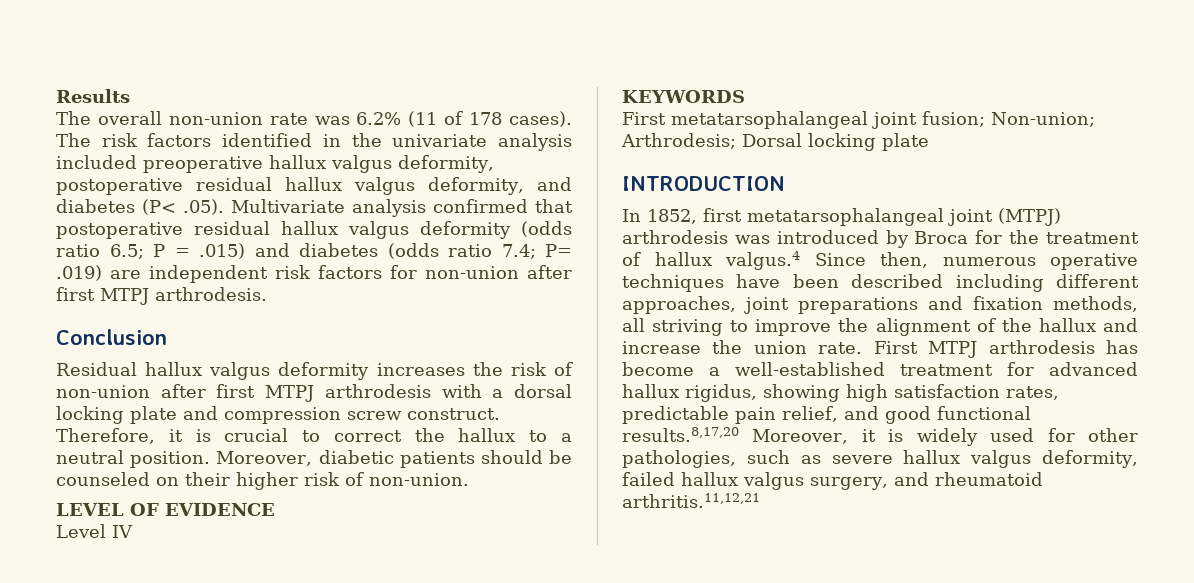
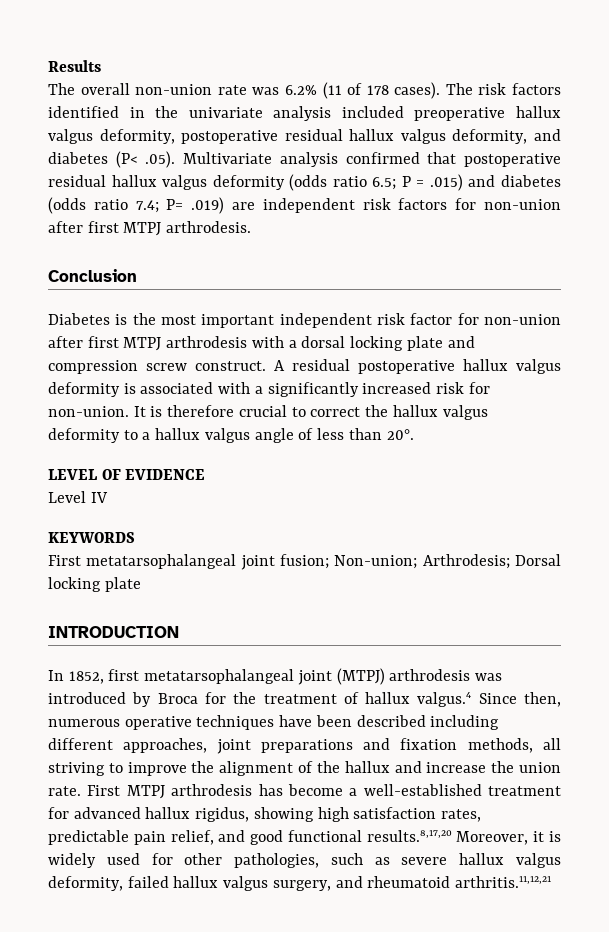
- Residual hallux valgus deformity increases the risk of non-union after first MTPJ arthrodesis with a dorsal locking plate and compression screw construct.
+ Diabetes is the most important independent risk factor for non-union after first MTPJ arthrodesis with a dorsal locking plate and compression screw construct.
- Therefore, it is crucial to correct the hallux to a neutral position. Moreover, diabetic patients should be counseled on their higher risk of non-union.
+ A residual postoperative hallux valgus deformity is associated with a significantly increased risk for non-union. It is therefore crucial to correct the hallux valgus deformity to a hallux valgus angle of less than 20°.

